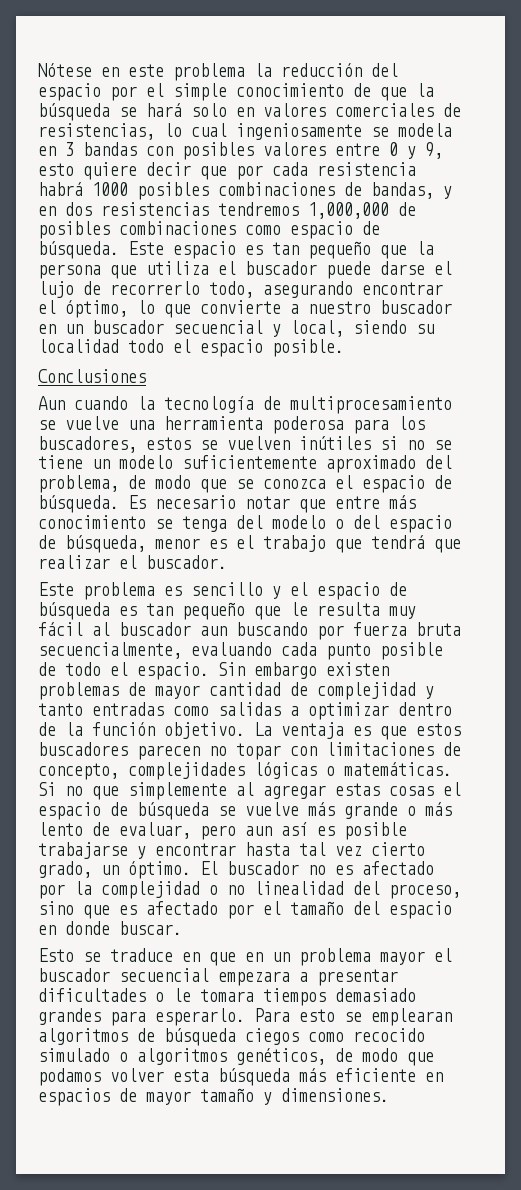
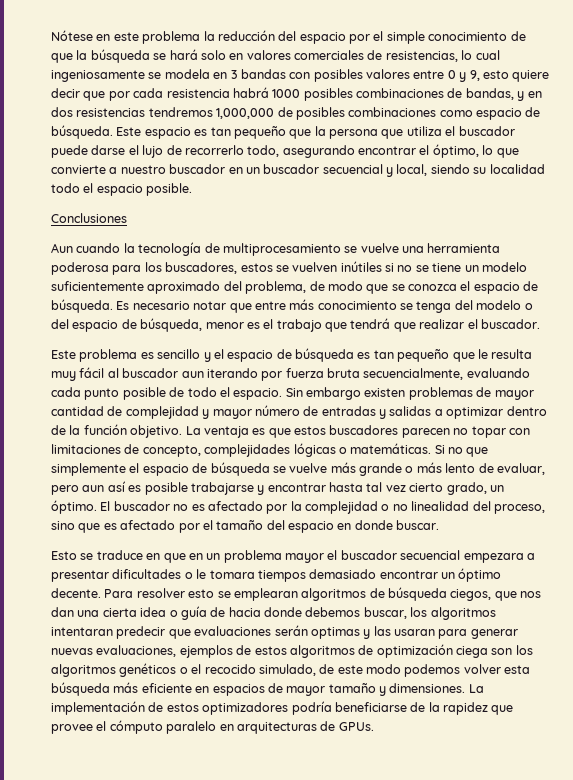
- Este problema es sencillo y el espacio de búsqueda es tan pequeño que le resulta muy fácil al buscador aun buscando por fuerza bruta secuencialmente, evaluando cada punto posible de todo el espacio.
+ Este problema es sencillo y el espacio de búsqueda es tan pequeño que le resulta muy fácil al buscador aun iterando por fuerza bruta secuencialmente, evaluando cada punto posible de todo el espacio.
- Sin embargo existen problemas de mayor cantidad de complejidad y tanto entradas como salidas a optimizar dentro de la función objetivo.
+ Sin embargo existen problemas de mayor cantidad de complejidad y mayor número de entradas y salidas a optimizar dentro de la función objetivo.
- Si no que simplemente al agregar estas cosas el espacio de búsqueda se vuelve más grande o más lento de evaluar, pero aun así es posible trabajarse y encontrar hasta tal vez cierto grado, un óptimo.
+ Si no que simplemente el espacio de búsqueda se vuelve más grande o más lento de evaluar, pero aun así es posible trabajarse y encontrar hasta tal vez cierto grado, un óptimo.
- Esto se traduce en que en un problema mayor el buscador secuencial empezara a presentar dificultades o le tomara tiempos demasiado grandes para esperarlo. Para esto se emplearan algoritmos de búsqueda ciegos como recocido simulado o algoritmos genéticos, de modo que podamos volver esta búsqueda más eficiente en espacios de mayor tamaño y dimensiones.
+ Esto se traduce en que en un problema mayor el buscador secuencial empezara a presentar dificultades o le tomara tiempos demasiado encontrar un óptimo decente. Para resolver esto se emplearan algoritmos de búsqueda ciegos, que nos dan una cierta idea o guía de hacia donde debemos buscar, los algoritmos intentaran predecir que evaluaciones serán optimas y las usaran para generar nuevas evaluaciones, ejemplos de estos algoritmos de optimización ciega son los algoritmos genéticos o el recocido simulado, de este modo podemos volver esta búsqueda más eficiente en espacios de mayor tamaño y dimensiones.
+ La implementación de estos optimizadores podría beneficiarse de la rapidez que provee el cómputo paralelo en arquitecturas de GPUs.

